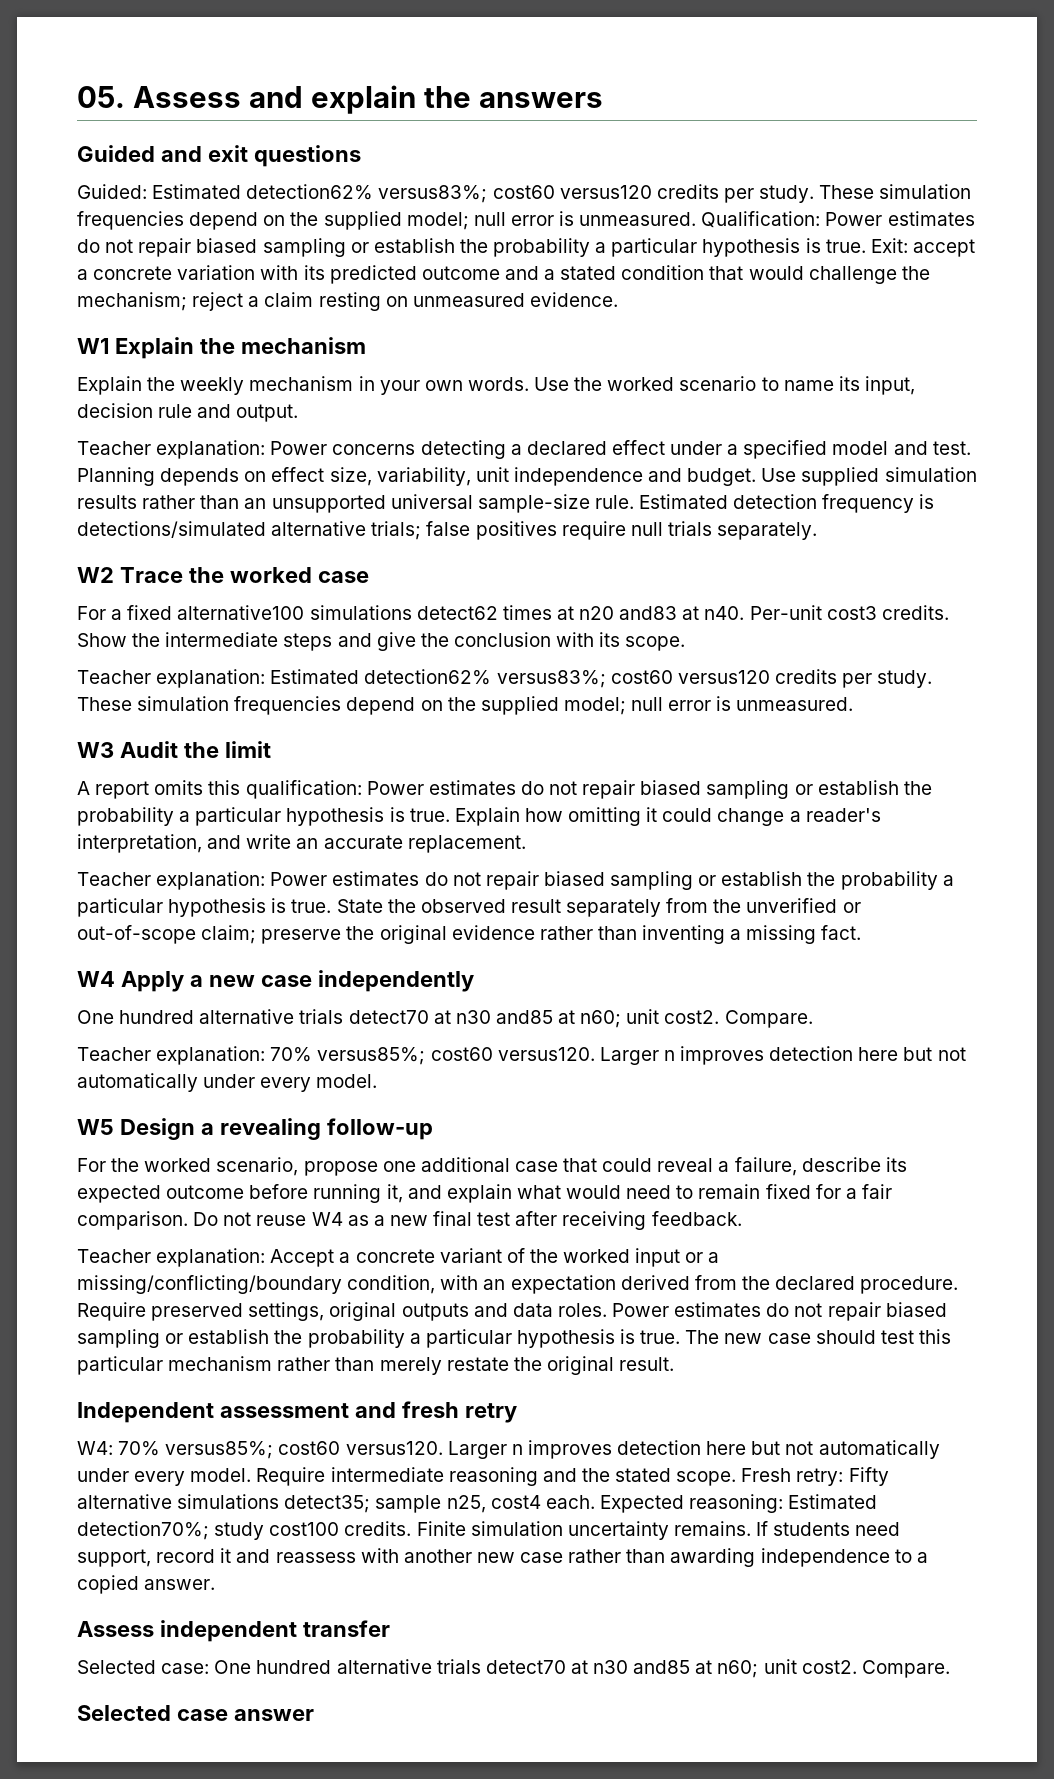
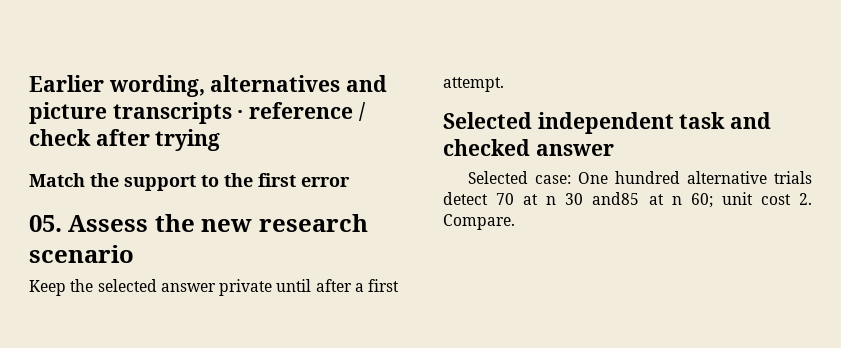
- 05. Assess and explain the answers
- Guided and exit questions
- Guided: Estimated detection62% versus83%; cost60 versus120 credits per study. These simulation frequencies depend on the supplied model; null error is unmeasured. Qualification: Power estimates do not repair biased sampling or establish the probability a particular hypothesis is true. Exit: accept a concrete variation with its predicted outcome and a stated condition that would challenge the mechanism; reject a claim resting on unmeasured evidence.
- W1 Explain the mechanism
- Explain the weekly mechanism in your own words. Use the worked scenario to name its input, decision rule and output.
- Teacher explanation: Power concerns detecting a declared effect under a specified model and test. Planning depends on effect size, variability, unit independence and budget. Use supplied simulation results rather than an unsupported universal sample-size rule. Estimated detection frequency is detections/simulated alternative trials; false positives require null trials separately.
- W2 Trace the worked case
- For a fixed alternative100 simulations detect62 times at n20 and83 at n40. Per-unit cost3 credits. Show the intermediate steps and give the conclusion with its scope.
- Teacher explanation: Estimated detection62% versus83%; cost60 versus120 credits per study. These simulation frequencies depend on the supplied model; null error is unmeasured.
- W3 Audit the limit
- A report omits this qualification: Power estimates do not repair biased sampling or establish the probability a particular hypothesis is true. Explain how omitting it could change a reader's interpretation, and write an accurate replacement.
- Teacher explanation: Power estimates do not repair biased sampling or establish the probability a particular hypothesis is true. State the observed result separately from the unverified or out-of-scope claim; preserve the original evidence rather than inventing a missing fact.
- W4 Apply a new case independently
- One hundred alternative trials detect70 at n30 and85 at n60; unit cost2. Compare.
- Teacher explanation: 70% versus85%; cost60 versus120. Larger n improves detection here but not automatically under every model.
- W5 Design a revealing follow-up
- For the worked scenario, propose one additional case that could reveal a failure, describe its expected outcome before running it, and explain what would need to remain fixed for a fair comparison. Do not reuse W4 as a new final test after receiving feedback.
- Teacher explanation: Accept a concrete variant of the worked input or a missing/conflicting/boundary condition, with an expectation derived from the declared procedure. Require preserved settings, original outputs and data roles. Power estimates do not repair biased sampling or establish the probability a particular hypothesis is true. The new case should test this particular mechanism rather than merely restate the original result.
- Independent assessment and fresh retry
- W4: 70% versus85%; cost60 versus120. Larger n improves detection here but not automatically under every model. Require intermediate reasoning and the stated scope. Fresh retry: Fifty alternative simulations detect35; sample n25, cost4 each. Expected reasoning: Estimated detection70%; study cost100 credits. Finite simulation uncertainty remains. If students need support, record it and reassess with another new case rather than awarding independence to a copied answer.
- Assess independent transfer
+ Earlier wording, alternatives and picture transcripts · reference / check after trying
+ Match the support to the first error
+ 05. Assess the new research scenario
+ Keep the selected answer private until after a first attempt.
+ Selected independent task and checked answer
- Selected case: One hundred alternative trials detect70 at n30 and85 at n60; unit cost2. Compare.
- Selected case answer
+ Selected case: One hundred alternative trials detect 70 at n 30 and85 at n 60; unit cost 2. Compare.

